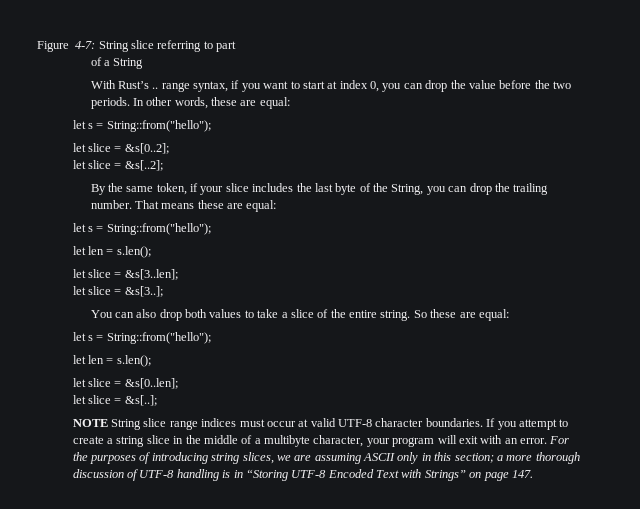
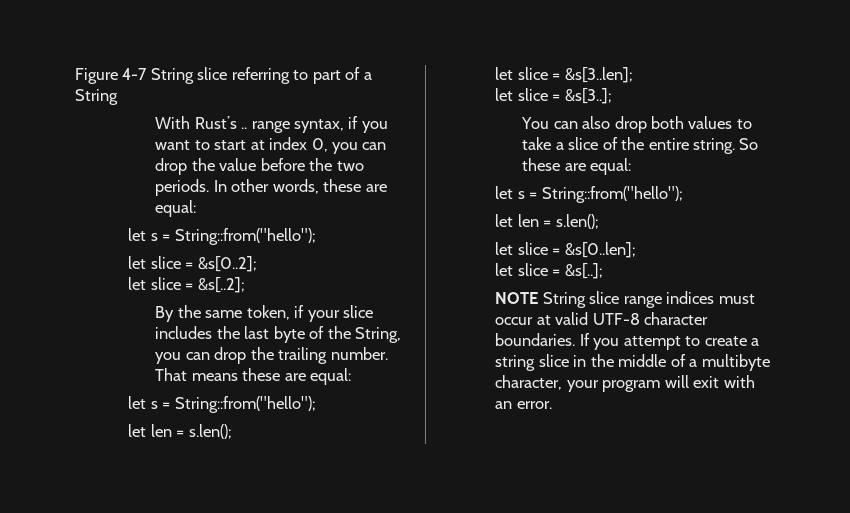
- Figure 4-7: String slice referring to part
- of a String
+ Figure 4-7 String slice referring to part of a String
- For the purposes of introducing string slices, we are assuming ASCII only in this section; a more thorough discussion of UTF-8 handling is in “Storing UTF-8 Encoded Text with Strings” on page 147.

